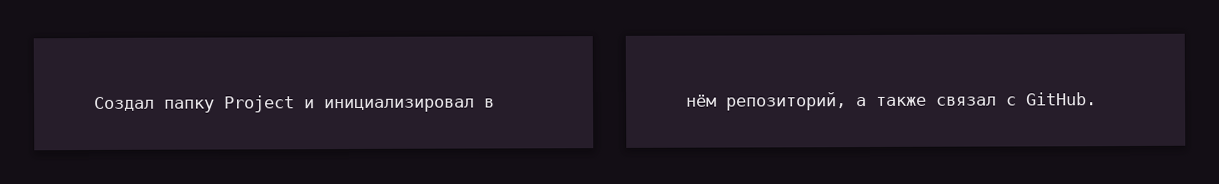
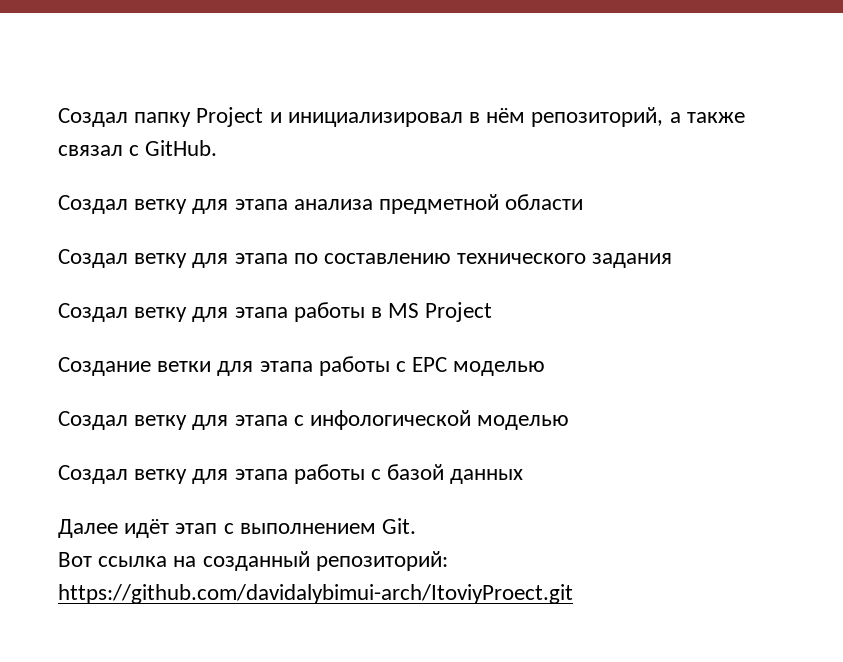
+ Создал ветку для этапа анализа предметной области
+ Создал ветку для этапа по составлению технического задания
+ Создал ветку для этапа работы в MS Project
+ Создание ветки для этапа работы с EPC моделью
+ Создал ветку для этапа с инфологической моделью
+ Создал ветку для этапа работы с базой данных
+ Далее идёт этап с выполнением Git.
+ Вот ссылка на созданный репозиторий: https://github.com/davidalybimui-arch/ItoviyProect.git

